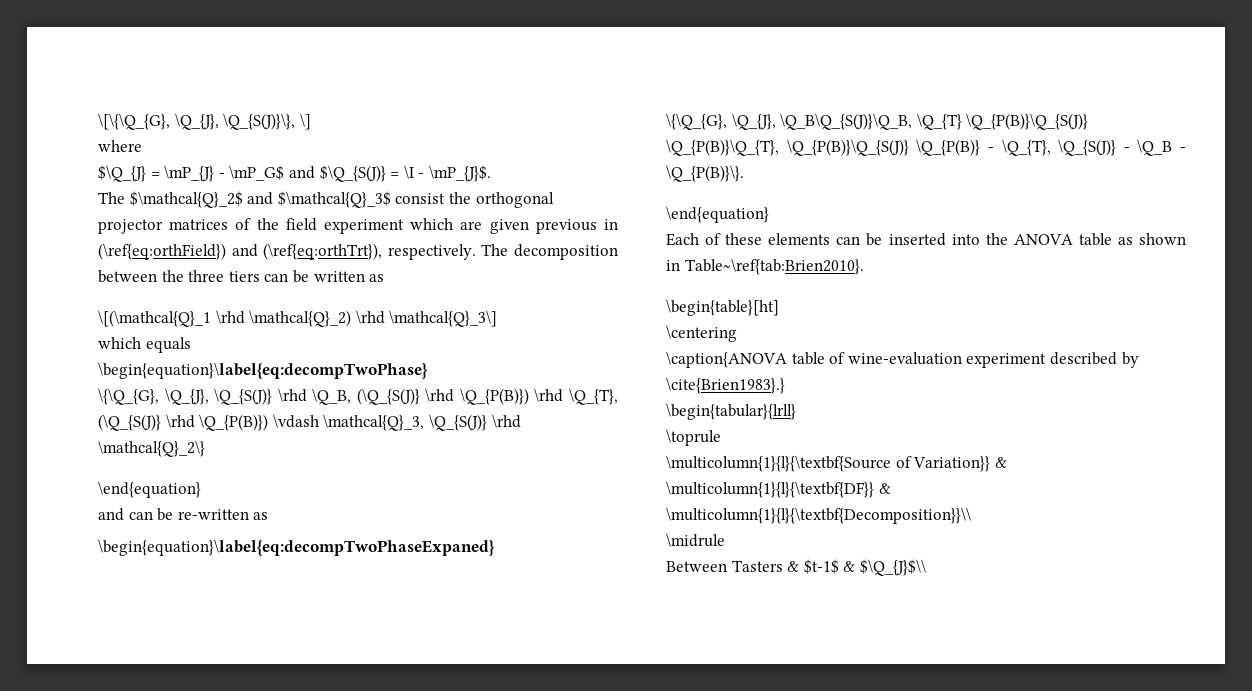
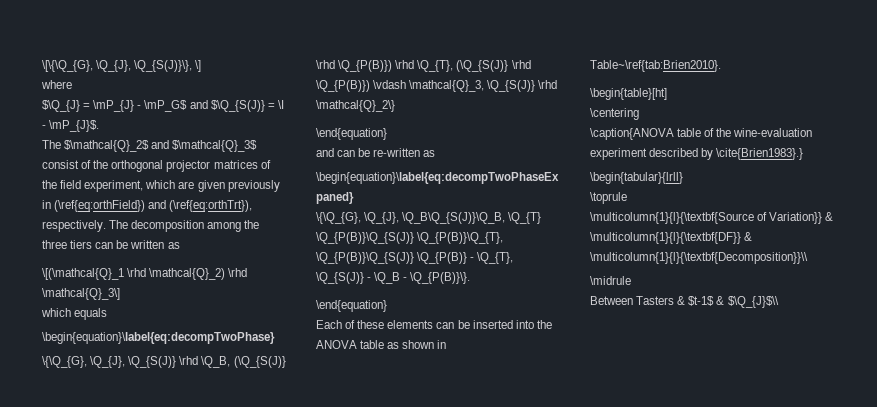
- The $\mathcal{Q}_2$ and $\mathcal{Q}_3$ consist the orthogonal projector matrices of the field experiment which are given previous in (\ref{eq:orthField}) and (\ref{eq:orthTrt}), respectively.
+ The $\mathcal{Q}_2$ and $\mathcal{Q}_3$ consist of the orthogonal projector matrices of the field experiment, which are given previously in (\ref{eq:orthField}) and (\ref{eq:orthTrt}), respectively.
- The decomposition between the three tiers can be written as
+ The decomposition among the three tiers can be written as
- \caption{ANOVA table of wine-evaluation experiment described by \cite{Brien1983}.}
+ \caption{ANOVA table of the wine-evaluation experiment described by \cite{Brien1983}.}

